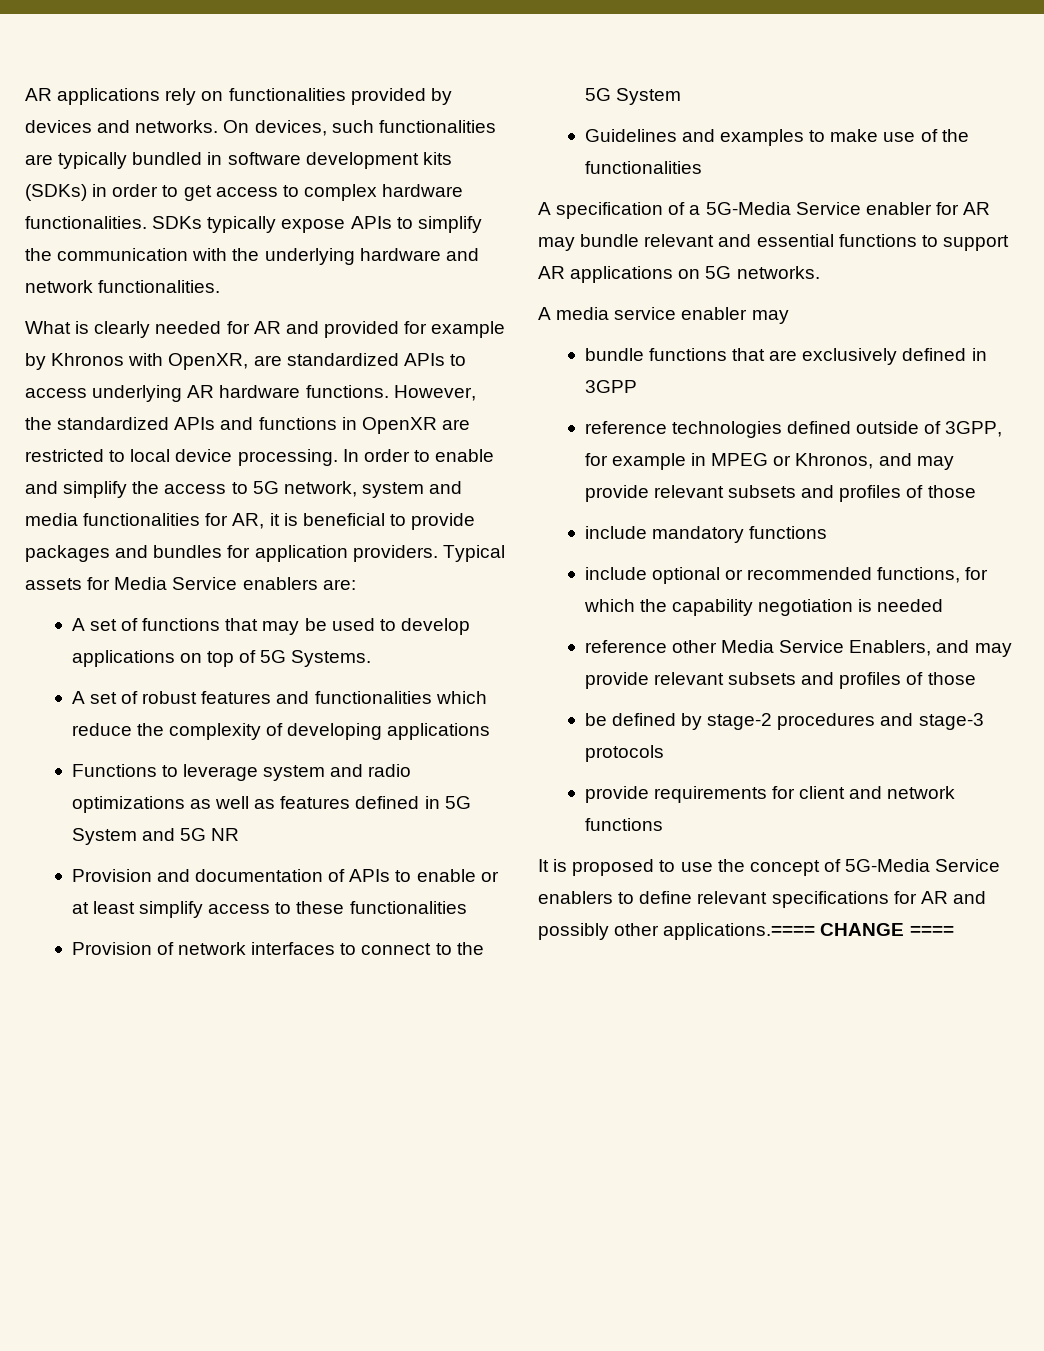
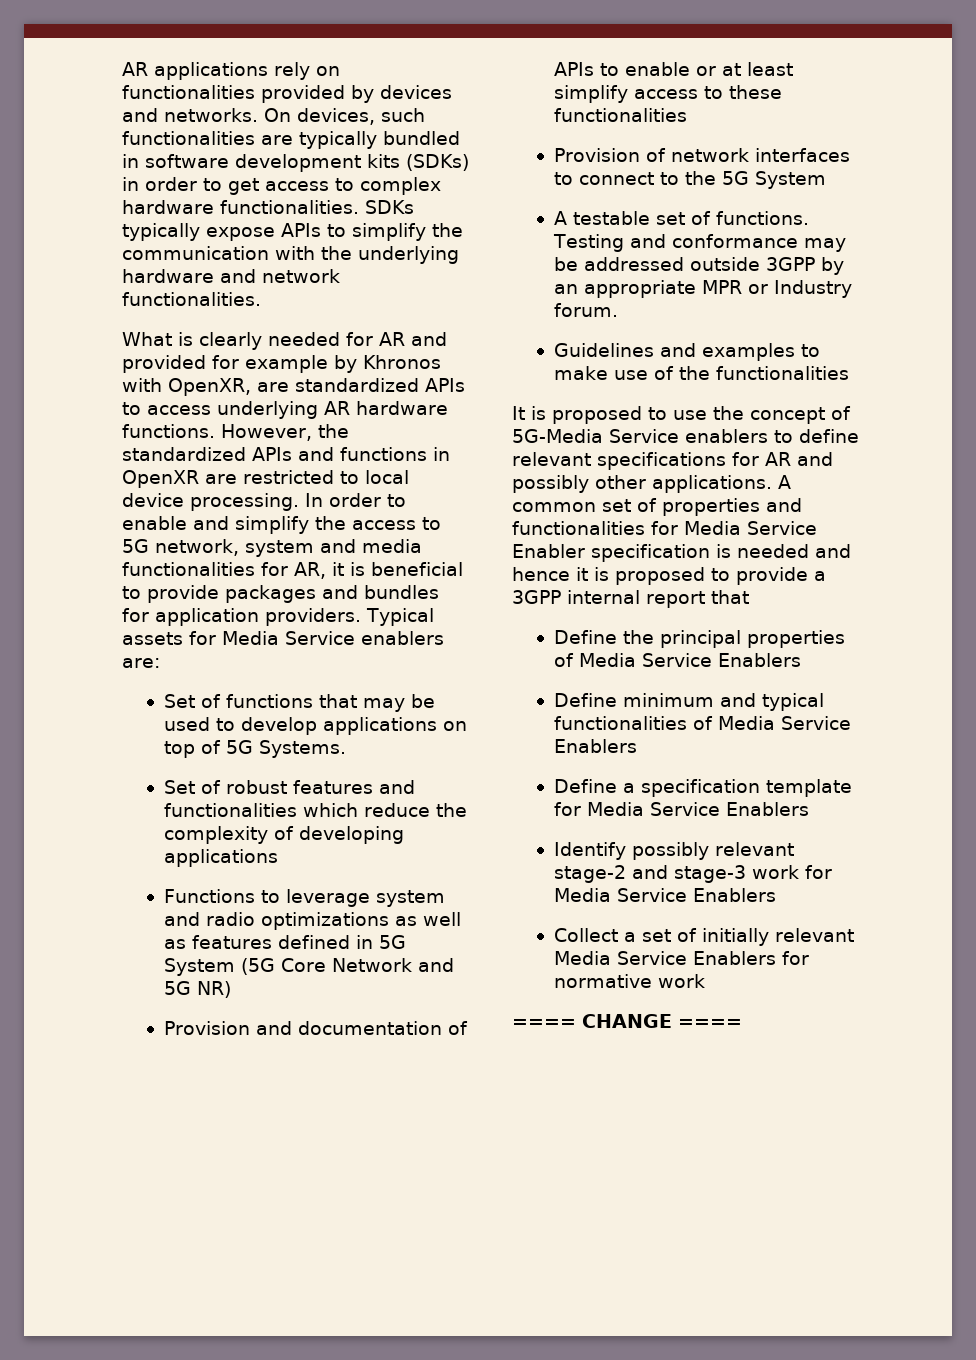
- A set of functions that may be used to develop applications on top of 5G Systems.
+ Set of functions that may be used to develop applications on top of 5G Systems.
- A set of robust features and functionalities which reduce the complexity of developing applications
+ Set of robust features and functionalities which reduce the complexity of developing applications
- Functions to leverage system and radio optimizations as well as features defined in 5G System and 5G NR
+ Functions to leverage system and radio optimizations as well as features defined in 5G System (5G Core Network and 5G NR)
+ A testable set of functions. Testing and conformance may be addressed outside 3GPP by an appropriate MPR or Industry forum.
- A specification of a 5G-Media Service enabler for AR may bundle relevant and essential functions to support AR applications on 5G networks.
- A media service enabler may
- bundle functions that are exclusively defined in 3GPP
- reference technologies defined outside of 3GPP, for example in MPEG or Khronos, and may provide relevant subsets and profiles of those
- include mandatory functions
- include optional or recommended functions, for which the capability negotiation is needed
- reference other Media Service Enablers, and may provide relevant subsets and profiles of those
- be defined by stage-2 procedures and stage-3 protocols
- provide requirements for client and network functions
- It is proposed to use the concept of 5G-Media Service enablers to define relevant specifications for AR and possibly other applications.==== CHANGE ====
+ It is proposed to use the concept of 5G-Media Service enablers to define relevant specifications for AR and possibly other applications. A common set of properties and functionalities for Media Service Enabler specification is needed and hence it is proposed to provide a 3GPP internal report that
+ Define the principal properties of Media Service Enablers
+ Define minimum and typical functionalities of Media Service Enablers
+ Define a specification template for Media Service Enablers
+ Identify possibly relevant stage-2 and stage-3 work for Media Service Enablers
+ Collect a set of initially relevant Media Service Enablers for normative work
+ ==== CHANGE ====

